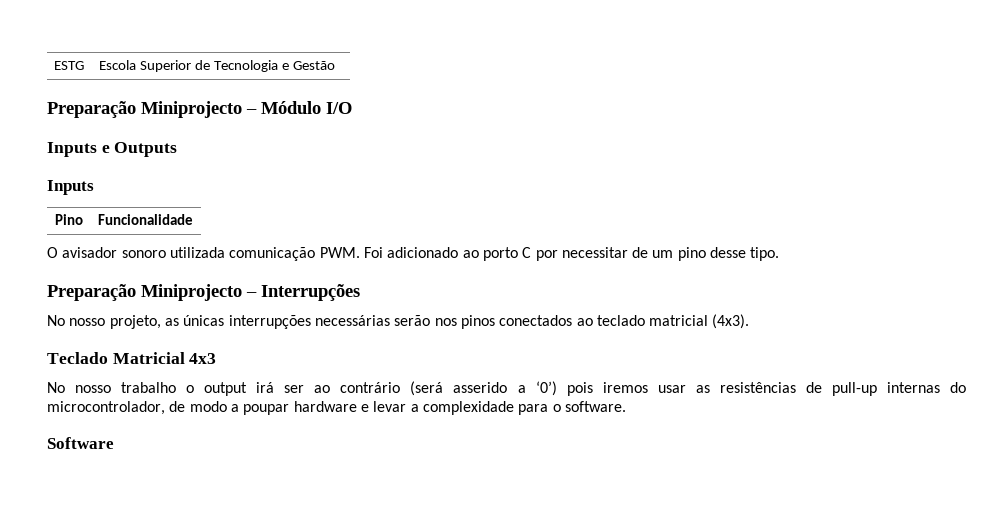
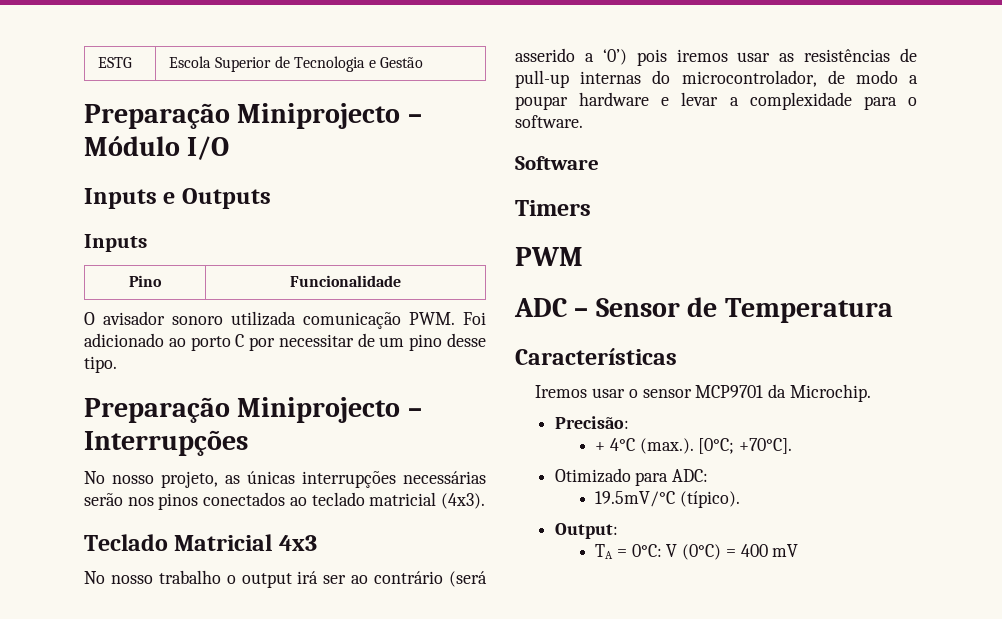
+ Timers
+ PWM
+ ADC – Sensor de Temperatura
+ Características
+ Iremos usar o sensor MCP9701 da Microchip.
+ Precisão:
+ + 4°C (max.). [0°C; +70°C].
+ Otimizado para ADC:
+ 19.5mV/°C (típico).
+ Output:
+ TA = 0°C: V (0°C) = 400 mV

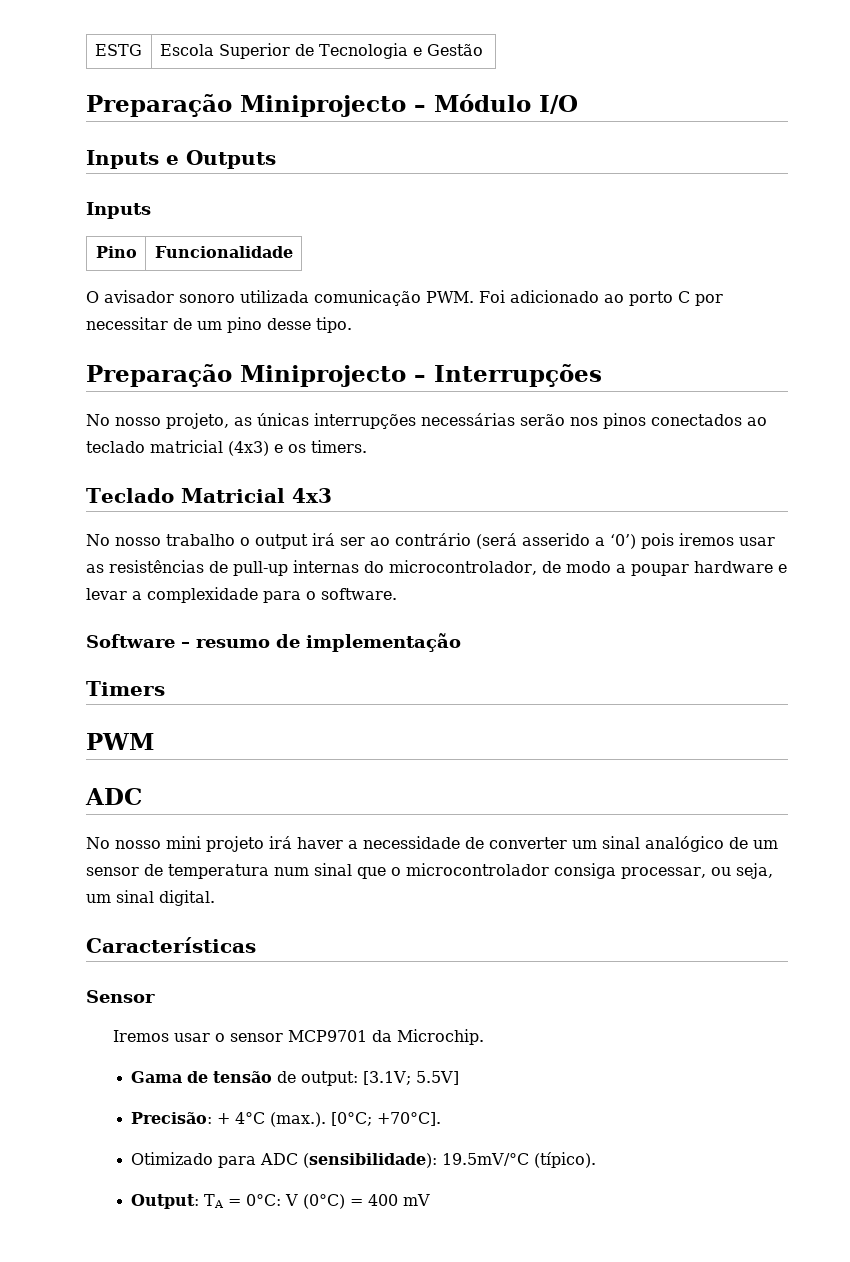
- No nosso projeto, as únicas interrupções necessárias serão nos pinos conectados ao teclado matricial (4x3).
+ No nosso projeto, as únicas interrupções necessárias serão nos pinos conectados ao teclado matricial (4x3) e os timers.
- Software
+ Software – resumo de implementação
  PWM
- ADC – Sensor de Temperatura
+ ADC
+ No nosso mini projeto irá haver a necessidade de converter um sinal analógico de um sensor de temperatura num sinal que o microcontrolador consiga processar, ou seja, um sinal digital.
+ Sensor
+ Gama de tensão de output: [3.1V; 5.5V]
- Precisão:
- + 4°C (max.). [0°C; +70°C].
+ Precisão: + 4°C (max.). [0°C; +70°C].
- Otimizado para ADC:
- 19.5mV/°C (típico).
+ Otimizado para ADC (sensibilidade): 19.5mV/°C (típico).
- Output:
- TA = 0°C: V (0°C) = 400 mV
+ Output: TA = 0°C: V (0°C) = 400 mV

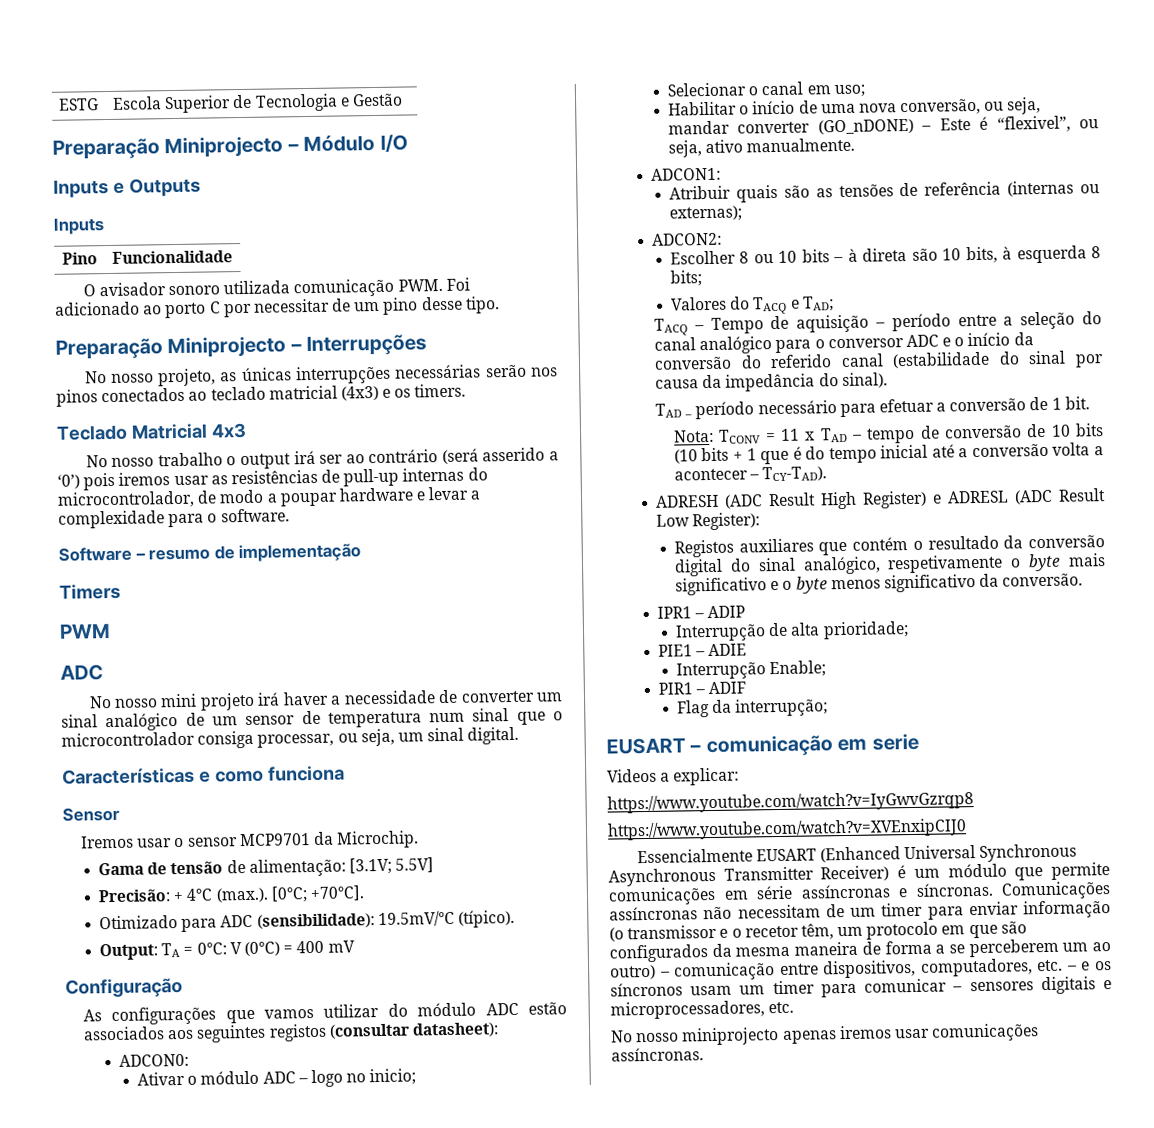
- Características
+ Características e como funciona
- Gama de tensão de output: [3.1V; 5.5V]
+ Gama de tensão de alimentação: [3.1V; 5.5V]
+ Configuração
+ As configurações que vamos utilizar do módulo ADC estão associados aos seguintes registos (consultar datasheet):
+ ADCON0:
+ Ativar o módulo ADC – logo no inicio;
+ Selecionar o canal em uso;
+ Habilitar o início de uma nova conversão, ou seja, mandar converter (GO_nDONE) – Este é “flexivel”, ou seja, ativo manualmente.
+ ADCON1:
+ Atribuir quais são as tensões de referência (internas ou externas);
+ ADCON2:
+ Escolher 8 ou 10 bits – à direta são 10 bits, à esquerda 8 bits;
+ Valores do TACQ e TAD;
+ TACQ – Tempo de aquisição – período entre a seleção do canal analógico para o conversor ADC e o início da conversão do referido canal (estabilidade do sinal por causa da impedância do sinal).
+ TAD – período necessário para efetuar a conversão de 1 bit.
+ Nota: TCONV = 11 x TAD – tempo de conversão de 10 bits (10 bits + 1 que é do tempo inicial até a conversão volta a acontecer – TCY-TAD).
+ ADRESH (ADC Result High Register) e ADRESL (ADC Result Low Register):
+ Registos auxiliares que contém o resultado da conversão digital do sinal analógico, respetivamente o byte mais significativo e o byte menos significativo da conversão.
+ IPR1 – ADIP
+ Interrupção de alta prioridade;
+ PIE1 – ADIE
+ Interrupção Enable;
+ PIR1 – ADIF
+ Flag da interrupção;
+ EUSART – comunicação em serie
+ Videos a explicar:
+ https://www.youtube.com/watch?v=IyGwvGzrqp8
+ https://www.youtube.com/watch?v=XVEnxipCIJ0
+ Essencialmente EUSART (Enhanced Universal Synchronous Asynchronous Transmitter Receiver) é um módulo que permite comunicações em série assíncronas e síncronas. Comunicações assíncronas não necessitam de um timer para enviar informação (o transmissor e o recetor têm, um protocolo em que são configurados da mesma maneira de forma a se perceberem um ao outro) – comunicação entre dispositivos, computadores, etc. – e os síncronos usam um timer para comunicar – sensores digitais e microprocessadores, etc.
+ No nosso miniprojecto apenas iremos usar comunicações assíncronas.

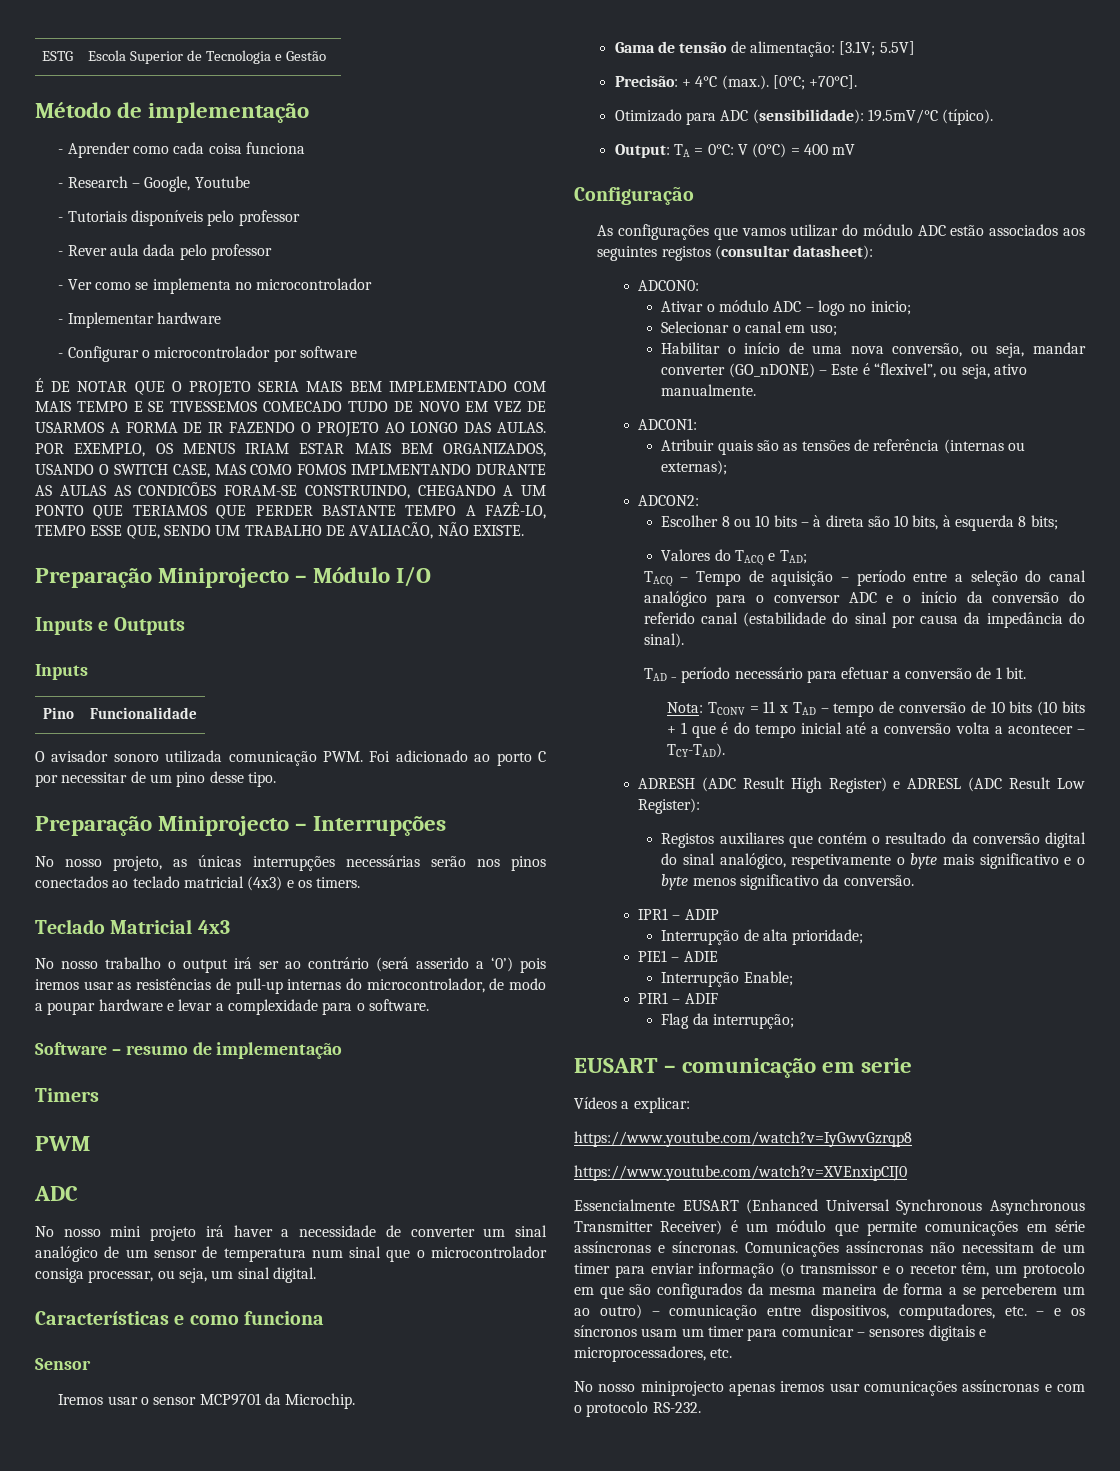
+ Método de implementação
+ - Aprender como cada coisa funciona
+ - Research – Google, Youtube
+ - Tutoriais disponíveis pelo professor
+ - Rever aula dada pelo professor
+ - Ver como se implementa no microcontrolador
+ - Implementar hardware
+ - Configurar o microcontrolador por software
+ É DE NOTAR QUE O PROJETO SERIA MAIS BEM IMPLEMENTADO COM MAIS TEMPO E SE TIVESSEMOS COMECADO TUDO DE NOVO EM VEZ DE USARMOS A FORMA DE IR FAZENDO O PROJETO AO LONGO DAS AULAS. POR EXEMPLO, OS MENUS IRIAM ESTAR MAIS BEM ORGANIZADOS, USANDO O SWITCH CASE, MAS COMO FOMOS IMPLMENTANDO DURANTE AS AULAS AS CONDICÕES FORAM-SE CONSTRUINDO, CHEGANDO A UM PONTO QUE TERIAMOS QUE PERDER BASTANTE TEMPO A FAZÊ-LO, TEMPO ESSE QUE, SENDO UM TRABALHO DE AVALIACÃO, NÃO EXISTE.
- Videos a explicar:
+ Vídeos a explicar:
- No nosso miniprojecto apenas iremos usar comunicações assíncronas.
+ No nosso miniprojecto apenas iremos usar comunicações assíncronas e com o protocolo RS-232.

